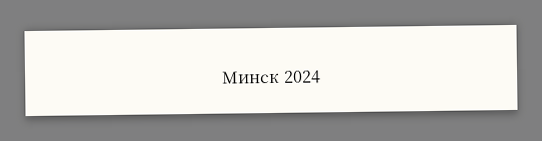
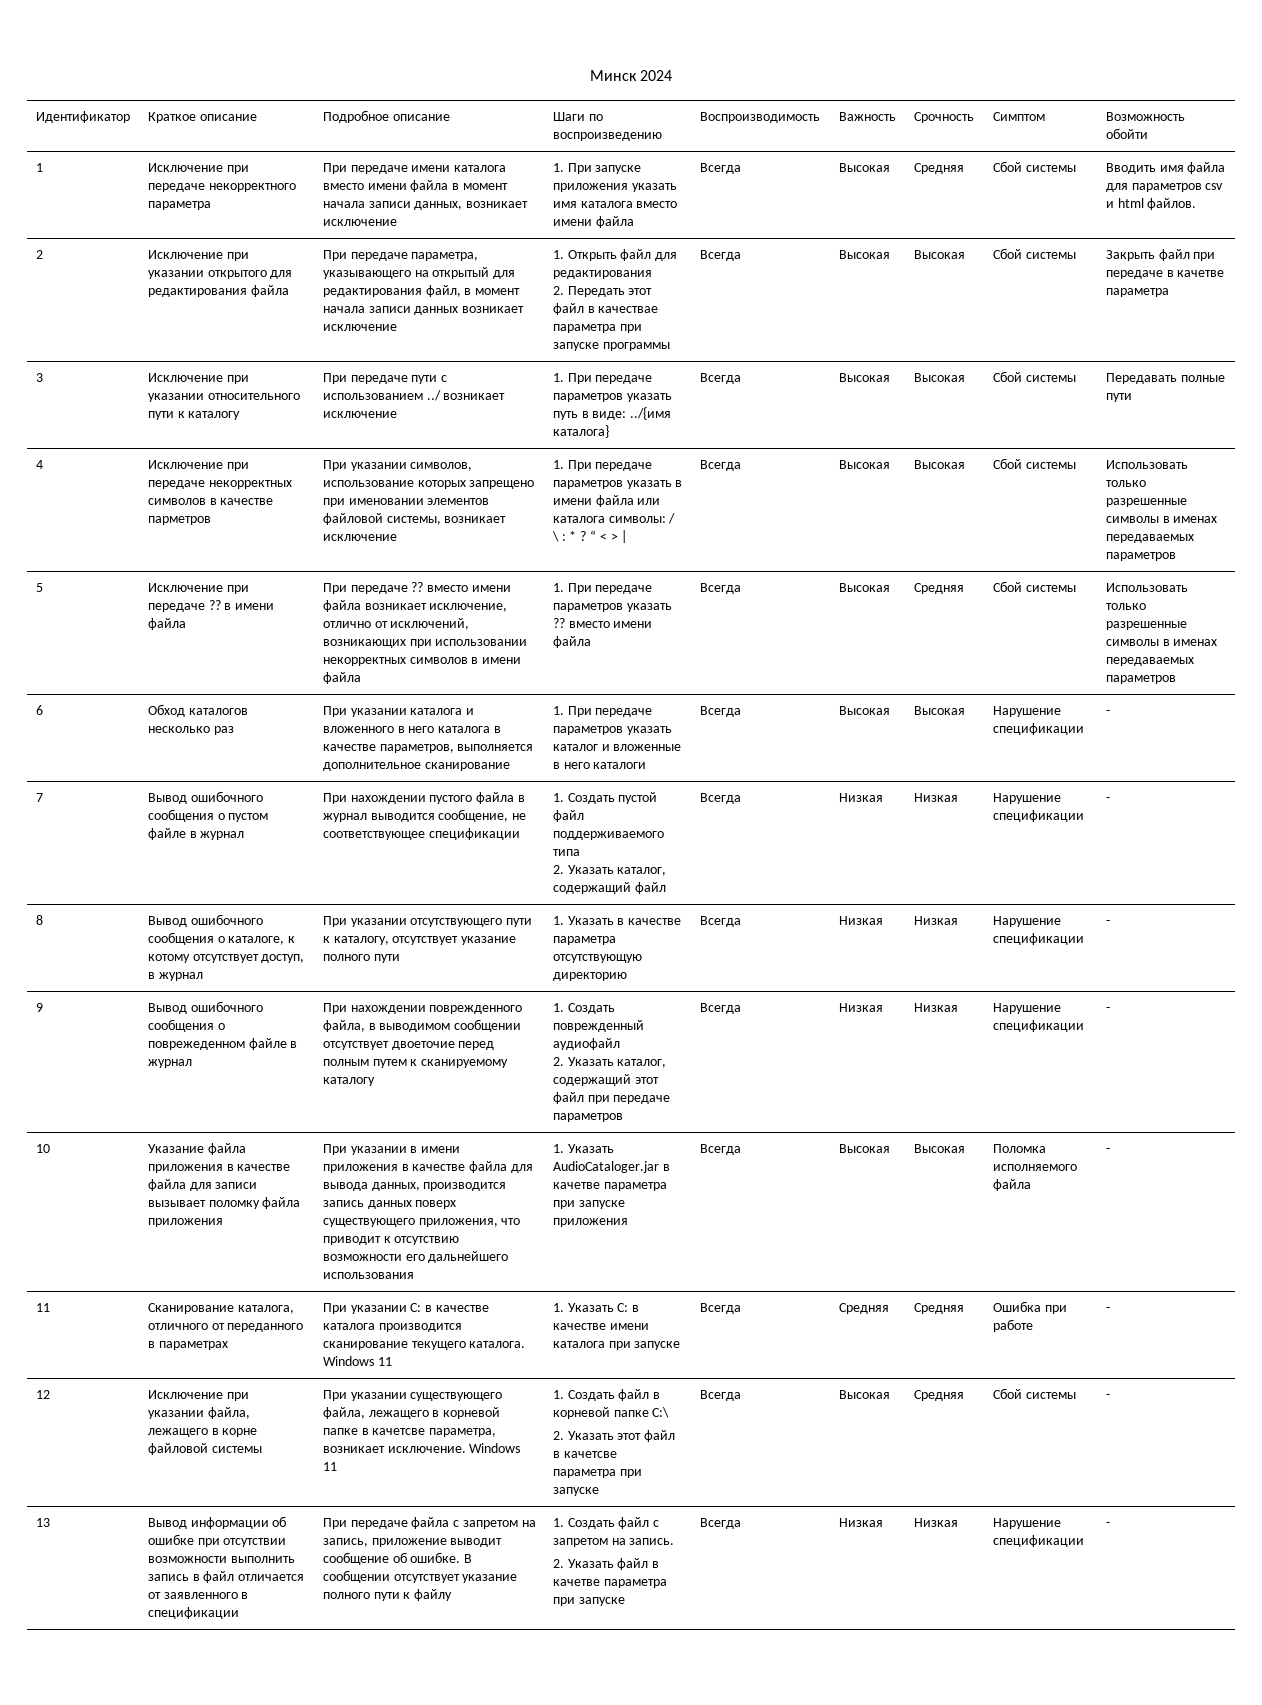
+ Идентификатор | Краткое описание | Подробное описание | Шаги по воспроизведению | Воспроизводимость | Важность | Срочность | Симптом | Возможность обойти
+ 1 | Исключение при передаче некорректного параметра | При передаче имени каталога вместо имени файла в момент начала записи данных, возникает исключение | 1. При запуске приложения указать имя каталога вместо имени файла | Всегда | Высокая | Средняя | Сбой системы | Вводить имя файла для параметров csv и html файлов.
+ 2 | Исключение при указании открытого для редактирования файла | При передаче параметра, указывающего на открытый для редактирования файл, в момент начала записи данных возникает исключение | 1. Открыть файл для редактирования
+ 2. Передать этот файл в качествае параметра при запуске программы | Всегда | Высокая | Высокая | Сбой системы | Закрыть файл при передаче в качетве параметра
+ 3 | Исключение при указании относительного пути к каталогу | При передаче пути с использованием ../ возникает исключение | 1. При передаче параметров указать путь в виде: ../{имя каталога} | Всегда | Высокая | Высокая | Сбой системы | Передавать полные пути
+ 4 | Исключение при передаче некорректных символов в качестве парметров | При указании символов, использование которых запрещено при именовании элементов файловой системы, возникает исключение | 1. При передаче параметров указать в имени файла или каталога символы: / \ : * ? “ < > | | Всегда | Высокая | Высокая | Сбой системы | Использовать только разрешенные символы в именах передаваемых параметров
+ 5 | Исключение при передаче ?? в имени файла | При передаче ?? вместо имени файла возникает исключение, отлично от исключений, возникающих при использовании некорректных символов в имени файла | 1. При передаче параметров указать ?? вместо имени файла | Всегда | Высокая | Средняя | Сбой системы | Использовать только разрешенные символы в именах передаваемых параметров
+ 6 | Обход каталогов несколько раз | При указании каталога и вложенного в него каталога в качестве параметров, выполняется дополнительное сканирование | 1. При передаче параметров указать каталог и вложенные в него каталоги | Всегда | Высокая | Высокая | Нарушение спецификации | -
+ 7 | Вывод ошибочного сообщения о пустом файле в журнал | При нахождении пустого файла в журнал выводится сообщение, не соответствующее спецификации | 1. Создать пустой файл поддерживаемого типа
+ 2. Указать каталог, содержащий файл | Всегда | Низкая | Низкая | Нарушение спецификации | -
+ 8 | Вывод ошибочного сообщения о каталоге, к котому отсутствует доступ, в журнал | При указании отсутствующего пути к каталогу, отсутствует указание полного пути | 1. Указать в качестве параметра отсутствующую директорию | Всегда | Низкая | Низкая | Нарушение спецификации | -
+ 9 | Вывод ошибочного сообщения о поврежеденном файле в журнал | При нахождении поврежденного файла, в выводимом сообщении отсутствует двоеточие перед полным путем к сканируемому каталогу | 1. Создать поврежденный аудиофайл
+ 2. Указать каталог, содержащий этот файл при передаче параметров | Всегда | Низкая | Низкая | Нарушение спецификации | -
+ 10 | Указание файла приложения в качестве файла для записи вызывает поломку файла приложения | При указании в имени приложения в качестве файла для вывода данных, производится запись данных поверх существующего приложения, что приводит к отсутствию возможности его дальнейшего использования | 1. Указать AudioCataloger.jar в качетве параметра при запуске приложения | Всегда | Высокая | Высокая | Поломка исполняемого файла | -
+ 11 | Сканирование каталога, отличного от переданного в параметрах | При указании C: в качестве каталога производится сканирование текущего каталога. Windows 11 | 1. Указать C: в качестве имени каталога при запуске | Всегда | Средняя | Средняя | Ошибка при работе | -
+ 12 | Исключение при указании файла, лежащего в корне файловой системы | При указании существующего файла, лежащего в корневой папке в качетсве параметра, возникает исключение. Windows 11 | 1. Создать файл в корневой папке C:\
+ 2. Указать этот файл в качетсве параметра при запуске | Всегда | Высокая | Средняя | Сбой системы | -
+ 13 | Вывод информации об ошибке при отсутствии возможности выполнить запись в файл отличается от заявленного в спецификации | При передаче файла с запретом на запись, приложение выводит сообщение об ошибке. В сообщении отсутствует указание полного пути к файлу | 1. Создать файл с запретом на запись.
+ 2. Указать файл в качетве параметра при запуске | Всегда | Низкая | Низкая | Нарушение спецификации | -

